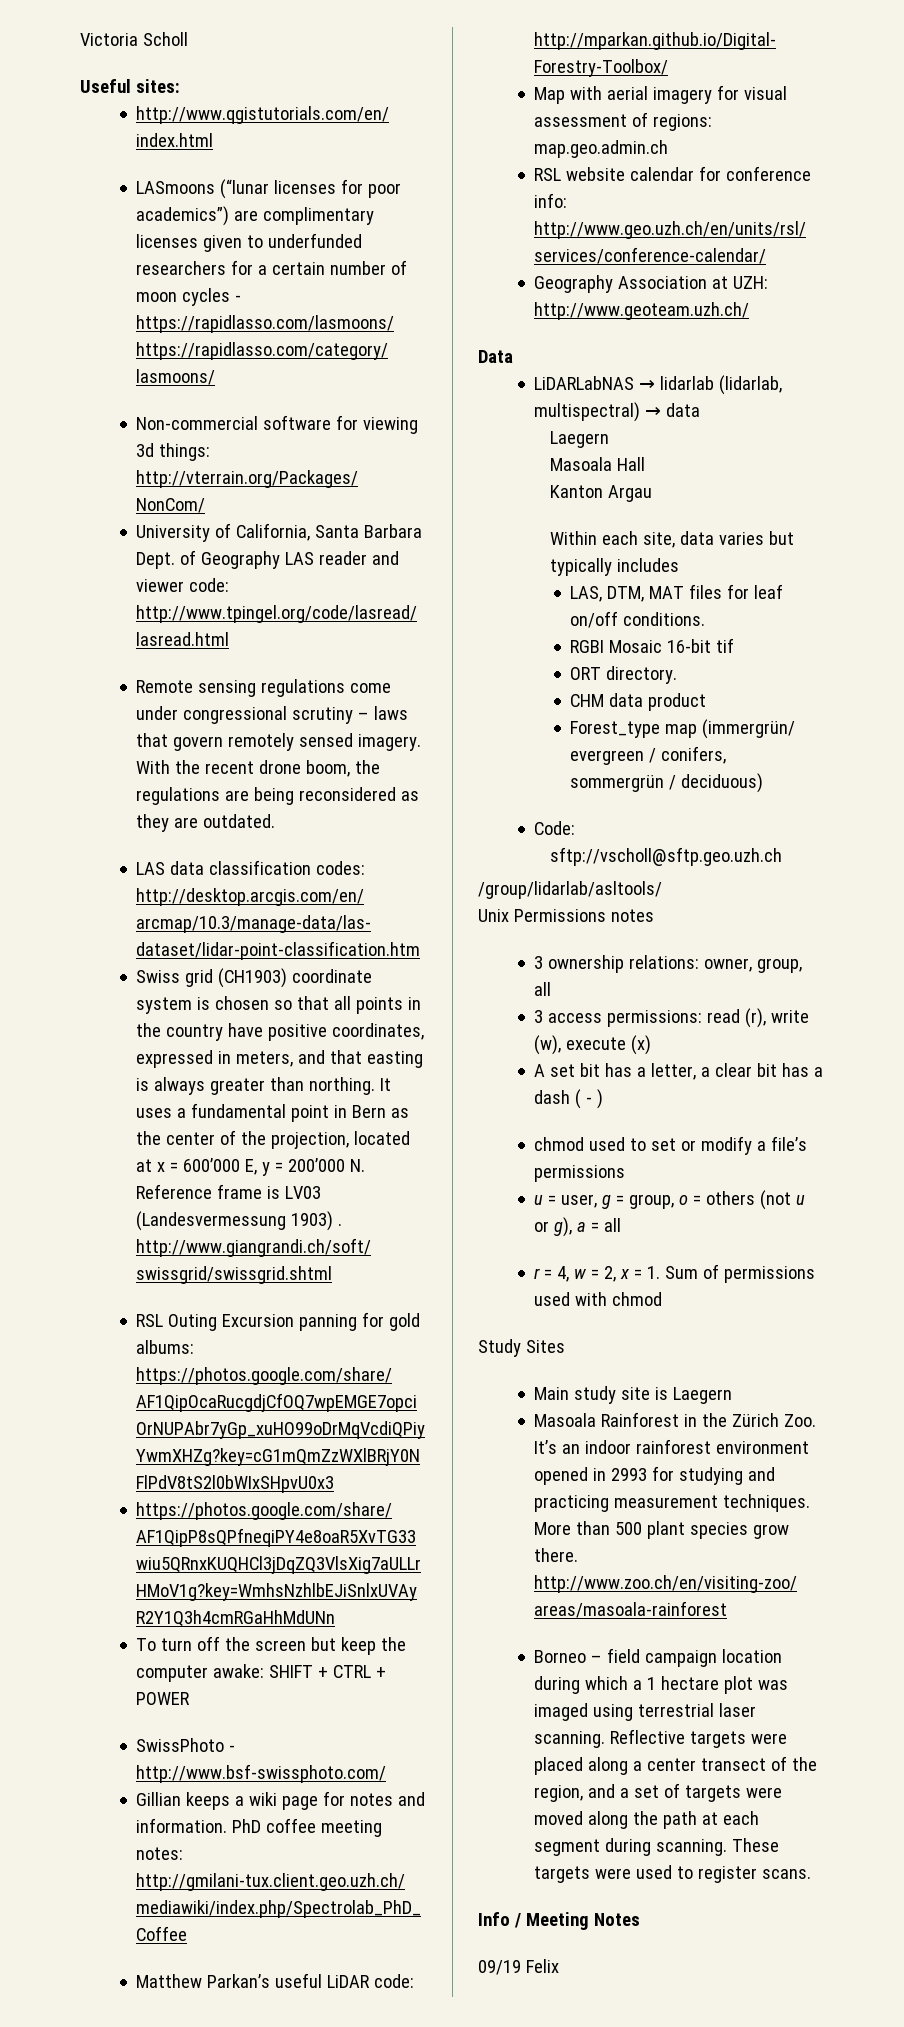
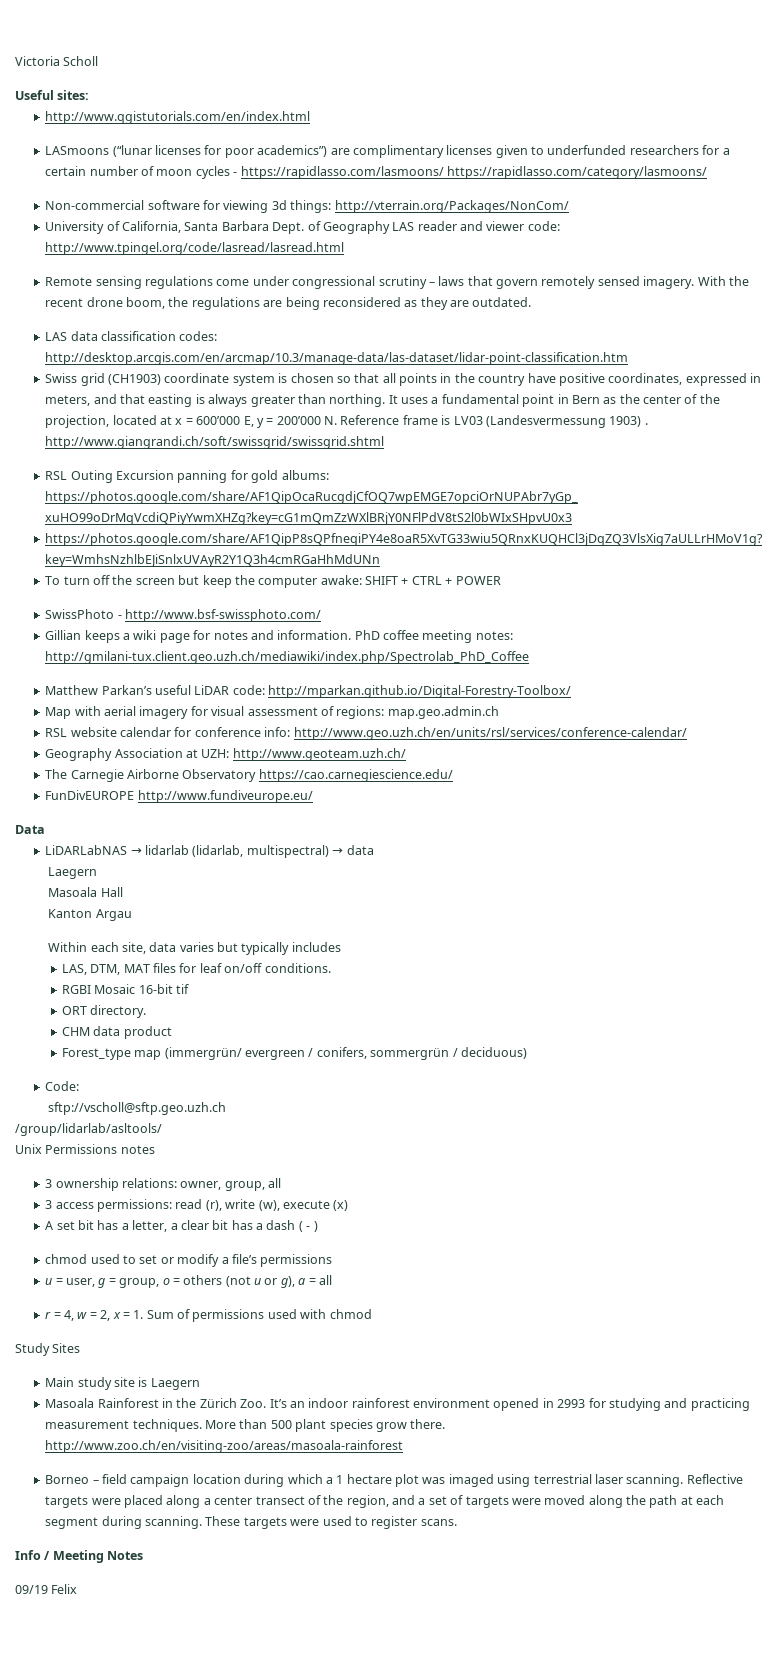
+ The Carnegie Airborne Observatory https://cao.carnegiescience.edu/
+ FunDivEUROPE http://www.fundiveurope.eu/

